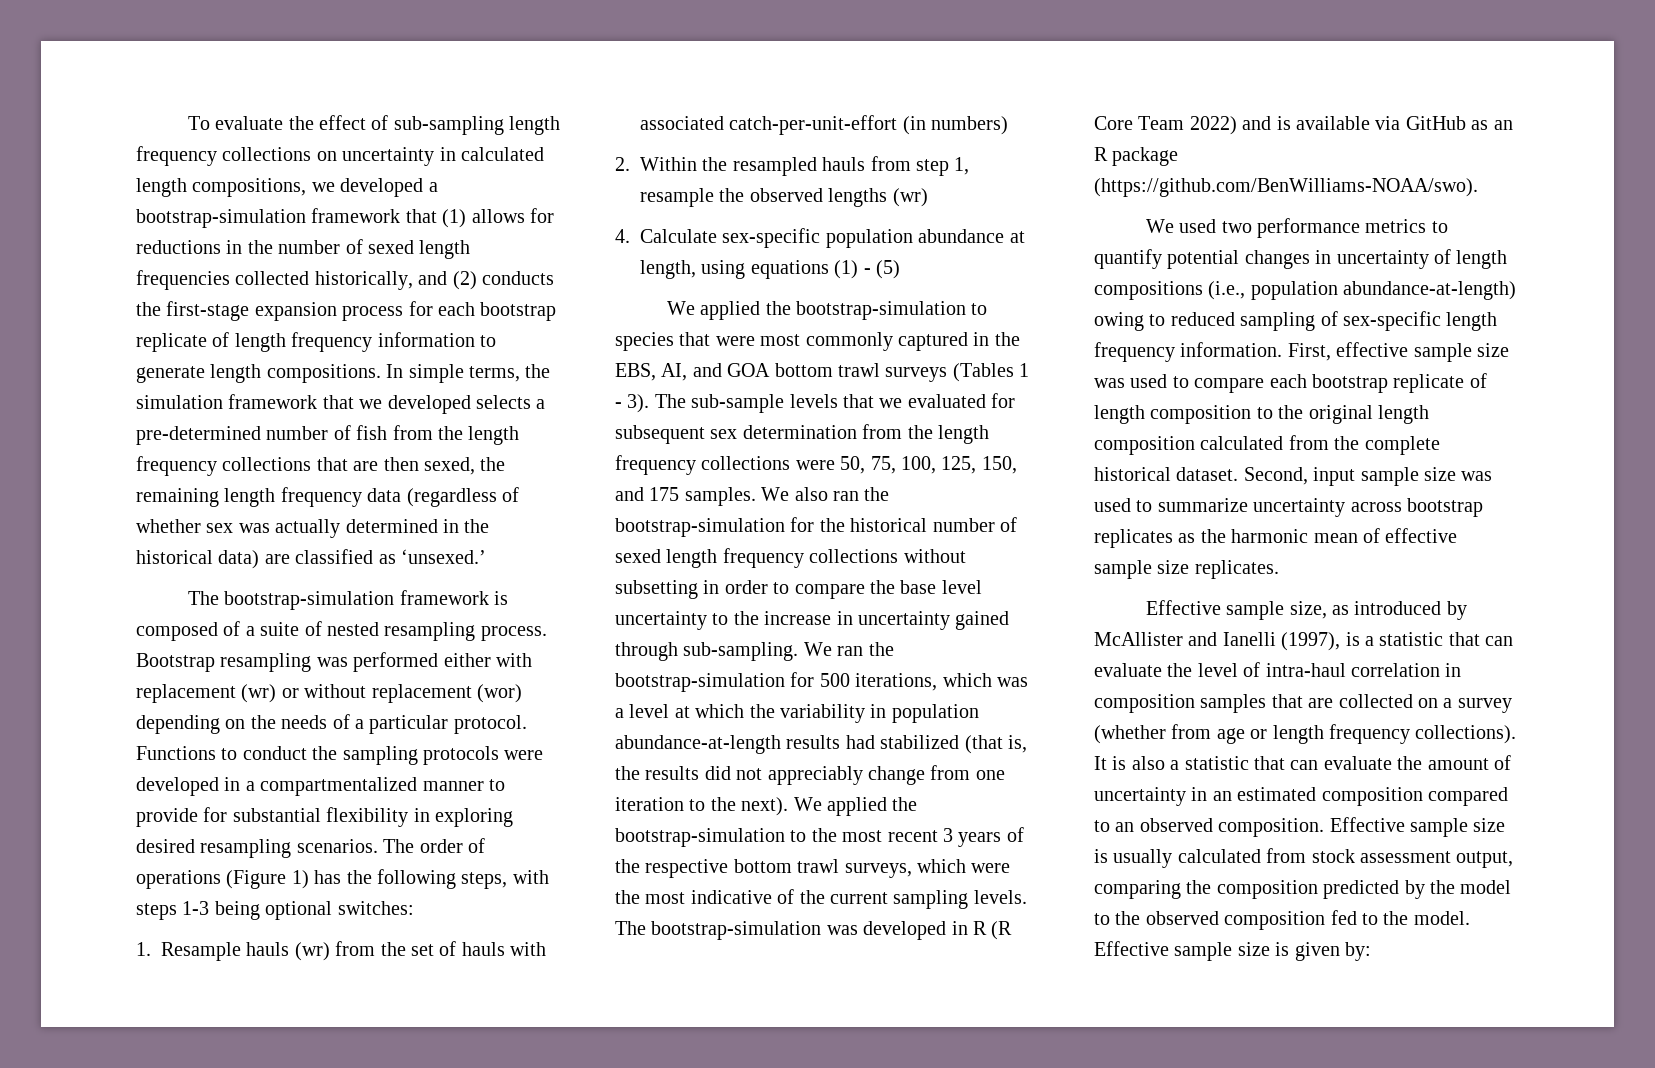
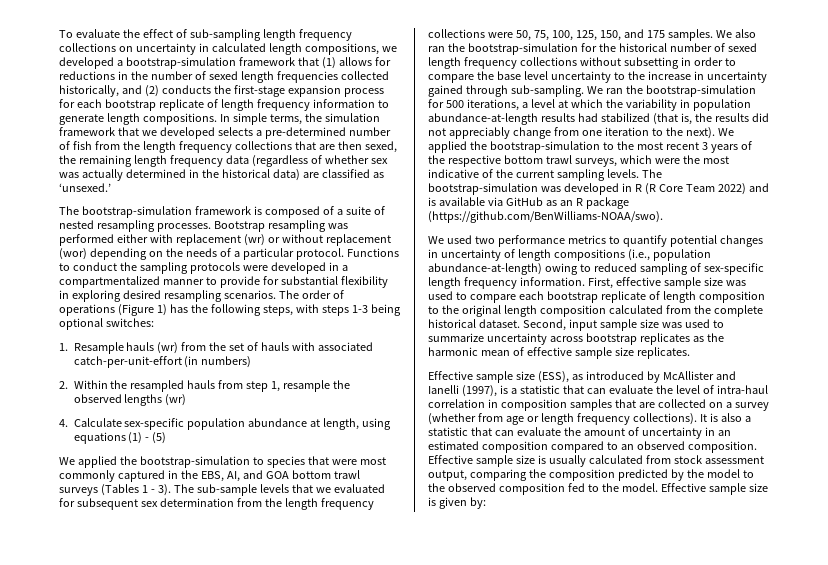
- The bootstrap-simulation framework is composed of a suite of nested resampling process.
+ The bootstrap-simulation framework is composed of a suite of nested resampling processes.
- We ran the bootstrap-simulation for 500 iterations, which was a level at which the variability in population abundance-at-length results had stabilized (that is, the results did not appreciably change from one iteration to the next).
+ We ran the bootstrap-simulation for 500 iterations, a level at which the variability in population abundance-at-length results had stabilized (that is, the results did not appreciably change from one iteration to the next).
- Effective sample size, as introduced by McAllister and Ianelli (1997), is a statistic that can evaluate the level of intra-haul correlation in composition samples that are collected on a survey (whether from age or length frequency collections).
+ Effective sample size (ESS), as introduced by McAllister and Ianelli (1997), is a statistic that can evaluate the level of intra-haul correlation in composition samples that are collected on a survey (whether from age or length frequency collections).

